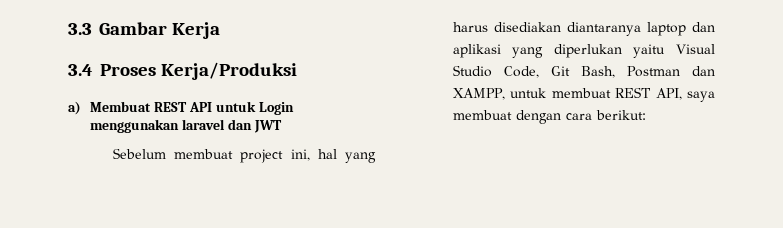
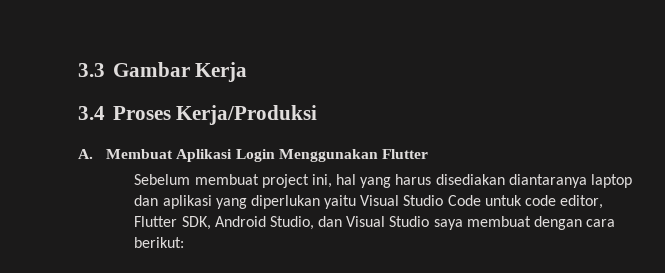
- a) Membuat REST API untuk Login menggunakan laravel dan JWT
+ A. Membuat Aplikasi Login Menggunakan Flutter
- Sebelum membuat project ini, hal yang harus disediakan diantaranya laptop dan aplikasi yang diperlukan yaitu Visual Studio Code, Git Bash, Postman dan XAMPP, untuk membuat REST API, saya membuat dengan cara berikut:
+ Sebelum membuat project ini, hal yang harus disediakan diantaranya laptop dan aplikasi yang diperlukan yaitu Visual Studio Code untuk code editor, Flutter SDK, Android Studio, dan Visual Studio saya membuat dengan cara berikut:

